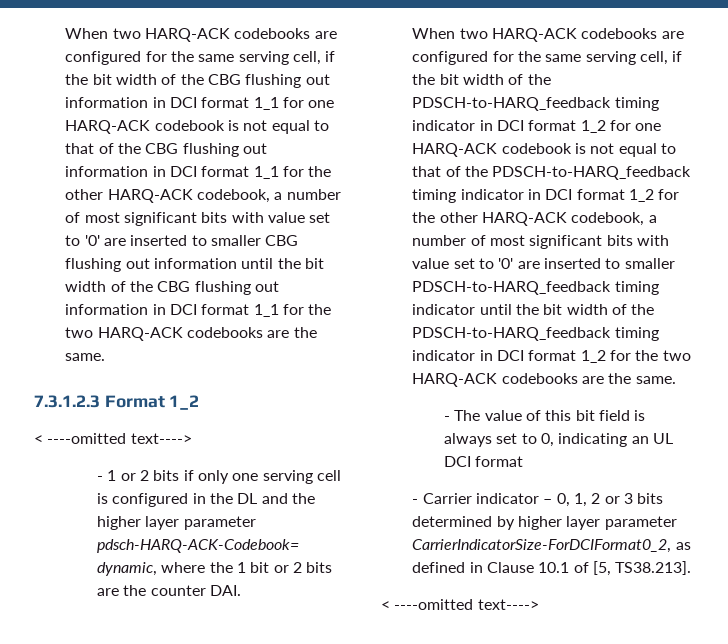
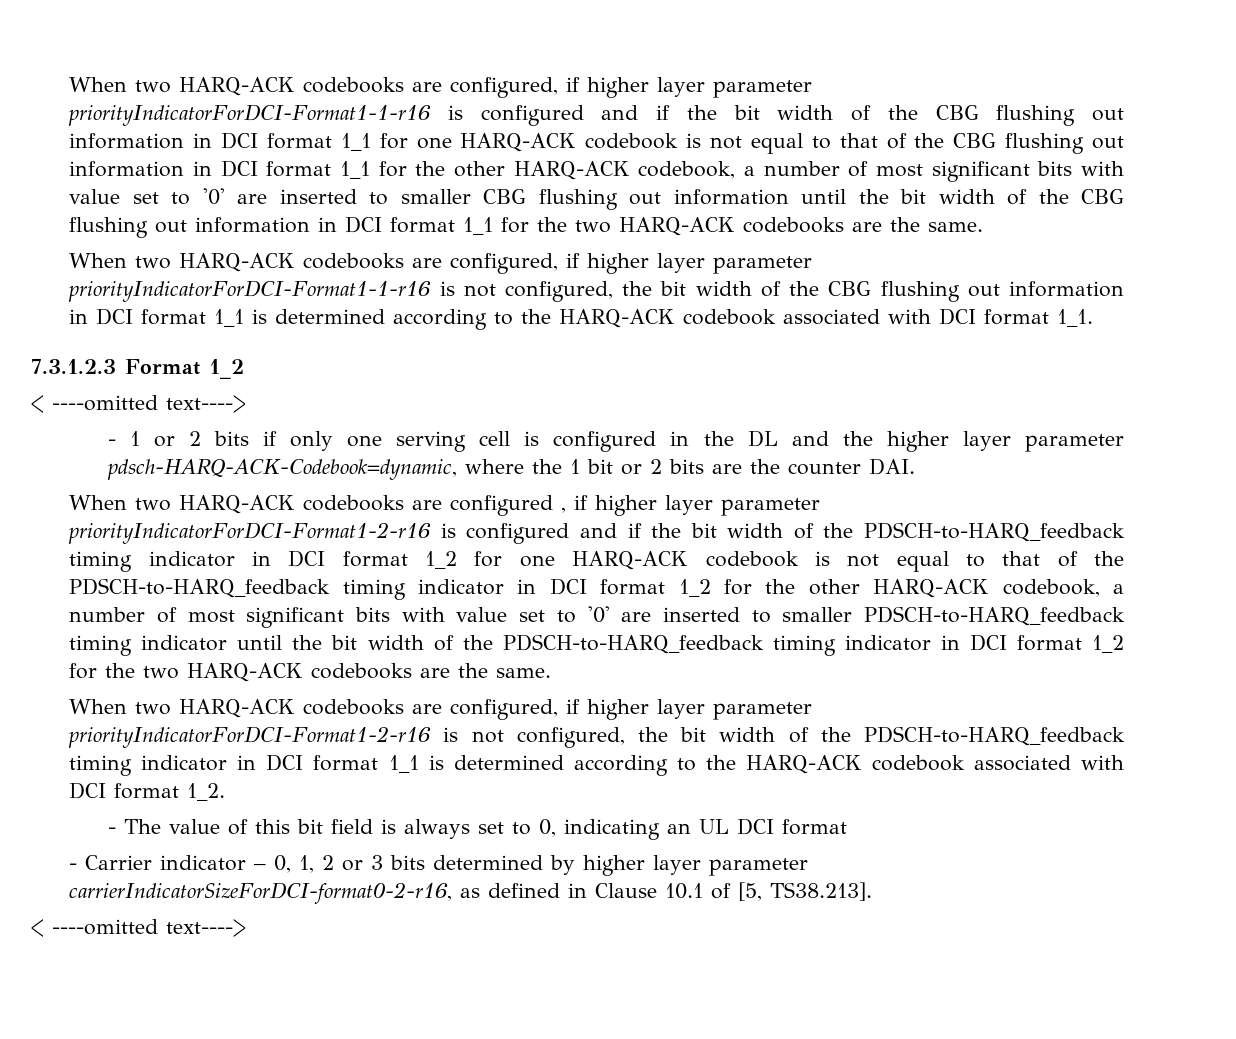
- When two HARQ-ACK codebooks are configured for the same serving cell, if the bit width of the CBG flushing out information in DCI format 1_1 for one HARQ-ACK codebook is not equal to that of the CBG flushing out information in DCI format 1_1 for the other HARQ-ACK codebook, a number of most significant bits with value set to '0' are inserted to smaller CBG flushing out information until the bit width of the CBG flushing out information in DCI format 1_1 for the two HARQ-ACK codebooks are the same.
+ When two HARQ-ACK codebooks are configured, if higher layer parameter priorityIndicatorForDCI-Format1-1-r16 is configured and if the bit width of the CBG flushing out information in DCI format 1_1 for one HARQ-ACK codebook is not equal to that of the CBG flushing out information in DCI format 1_1 for the other HARQ-ACK codebook, a number of most significant bits with value set to '0' are inserted to smaller CBG flushing out information until the bit width of the CBG flushing out information in DCI format 1_1 for the two HARQ-ACK codebooks are the same.
+ When two HARQ-ACK codebooks are configured, if higher layer parameter priorityIndicatorForDCI-Format1-1-r16 is not configured, the bit width of the CBG flushing out information in DCI format 1_1 is determined according to the HARQ-ACK codebook associated with DCI format 1_1.
- When two HARQ-ACK codebooks are configured for the same serving cell, if the bit width of the PDSCH-to-HARQ_feedback timing indicator in DCI format 1_2 for one HARQ-ACK codebook is not equal to that of the PDSCH-to-HARQ_feedback timing indicator in DCI format 1_2 for the other HARQ-ACK codebook, a number of most significant bits with value set to '0' are inserted to smaller PDSCH-to-HARQ_feedback timing indicator until the bit width of the PDSCH-to-HARQ_feedback timing indicator in DCI format 1_2 for the two HARQ-ACK codebooks are the same.
+ When two HARQ-ACK codebooks are configured , if higher layer parameter priorityIndicatorForDCI-Format1-2-r16 is configured and if the bit width of the PDSCH-to-HARQ_feedback timing indicator in DCI format 1_2 for one HARQ-ACK codebook is not equal to that of the PDSCH-to-HARQ_feedback timing indicator in DCI format 1_2 for the other HARQ-ACK codebook, a number of most significant bits with value set to '0' are inserted to smaller PDSCH-to-HARQ_feedback timing indicator until the bit width of the PDSCH-to-HARQ_feedback timing indicator in DCI format 1_2 for the two HARQ-ACK codebooks are the same.
+ When two HARQ-ACK codebooks are configured, if higher layer parameter priorityIndicatorForDCI-Format1-2-r16 is not configured, the bit width of the PDSCH-to-HARQ_feedback timing indicator in DCI format 1_1 is determined according to the HARQ-ACK codebook associated with DCI format 1_2.
- - Carrier indicator – 0, 1, 2 or 3 bits determined by higher layer parameter CarrierIndicatorSize-ForDCIFormat0_2, as defined in Clause 10.1 of [5, TS38.213].
+ - Carrier indicator – 0, 1, 2 or 3 bits determined by higher layer parameter carrierIndicatorSizeForDCI-format0-2-r16, as defined in Clause 10.1 of [5, TS38.213].

